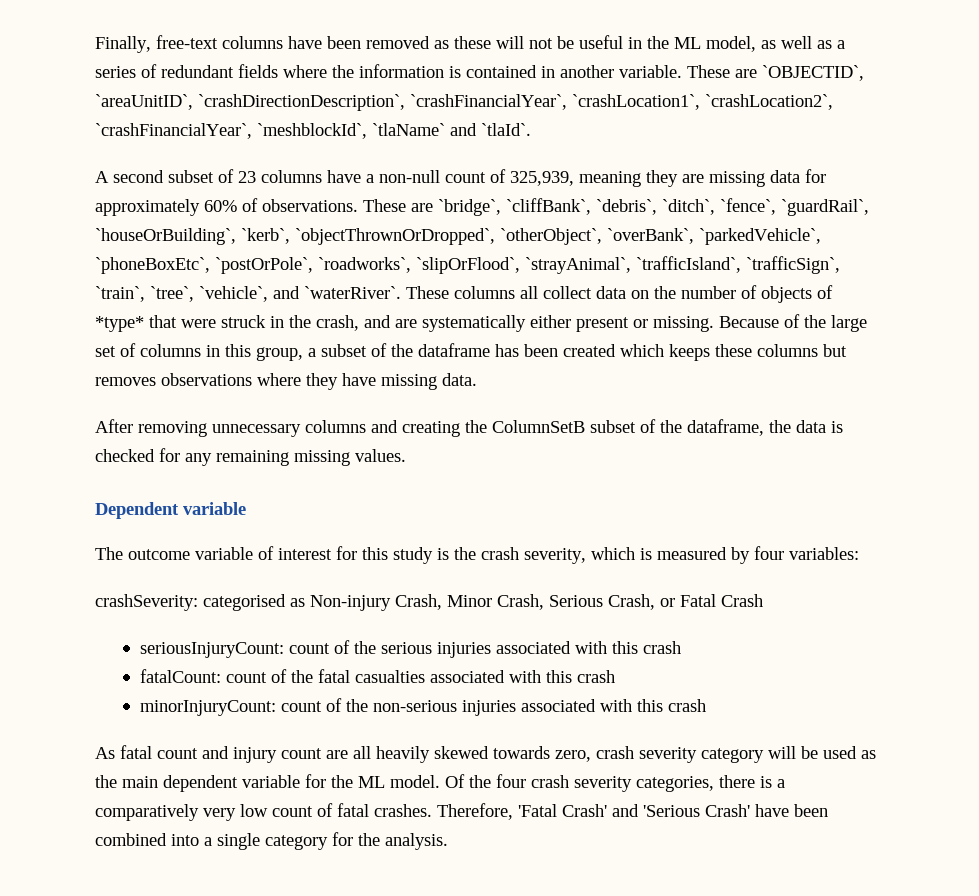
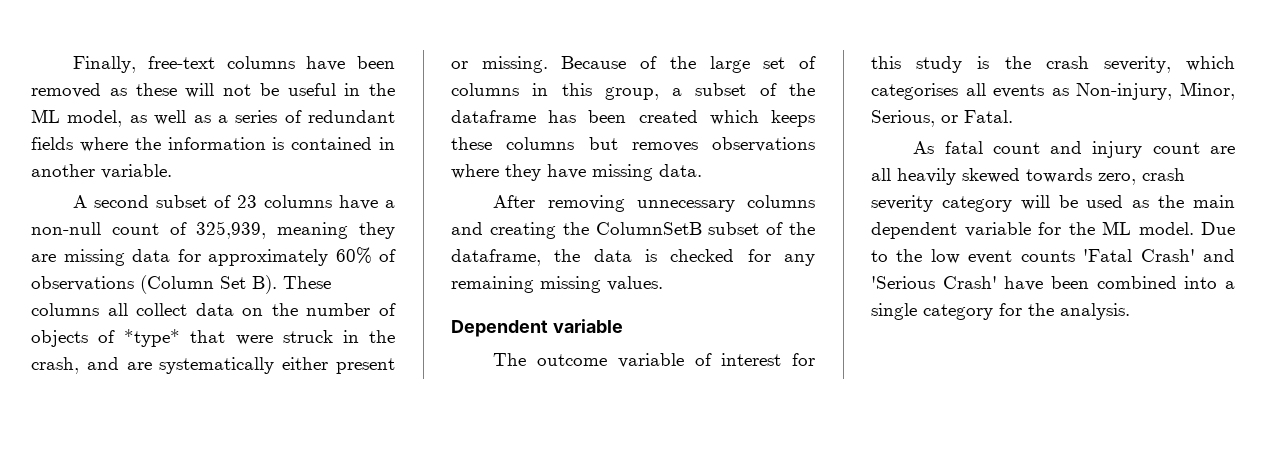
- These are `OBJECTID`, `areaUnitID`, `crashDirectionDescription`, `crashFinancialYear`, `crashLocation1`, `crashLocation2`, `crashFinancialYear`, `meshblockId`, `tlaName` and `tlaId`.
- A second subset of 23 columns have a non-null count of 325,939, meaning they are missing data for approximately 60% of observations. These are `bridge`, `cliffBank`, `debris`, `ditch`, `fence`, `guardRail`, `houseOrBuilding`, `kerb`, `objectThrownOrDropped`, `otherObject`, `overBank`, `parkedVehicle`, `phoneBoxEtc`, `postOrPole`, `roadworks`, `slipOrFlood`, `strayAnimal`, `trafficIsland`, `trafficSign`, `train`, `tree`, `vehicle`, and `waterRiver`. These columns all collect data on the number of objects of *type* that were struck in the crash, and are systematically either present or missing.
+ A second subset of 23 columns have a non-null count of 325,939, meaning they are missing data for approximately 60% of observations (Column Set B). These columns all collect data on the number of objects of *type* that were struck in the crash, and are systematically either present or missing.
- The outcome variable of interest for this study is the crash severity, which is measured by four variables:
- crashSeverity: categorised as Non-injury Crash, Minor Crash, Serious Crash, or Fatal Crash
- seriousInjuryCount: count of the serious injuries associated with this crash
- fatalCount: count of the fatal casualties associated with this crash
- minorInjuryCount: count of the non-serious injuries associated with this crash
+ The outcome variable of interest for this study is the crash severity, which categorises all events as Non-injury, Minor, Serious, or Fatal.
- Of the four crash severity categories, there is a comparatively very low count of fatal crashes. Therefore, 'Fatal Crash' and 'Serious Crash' have been combined into a single category for the analysis.
+ Due to the low event counts 'Fatal Crash' and 'Serious Crash' have been combined into a single category for the analysis.

